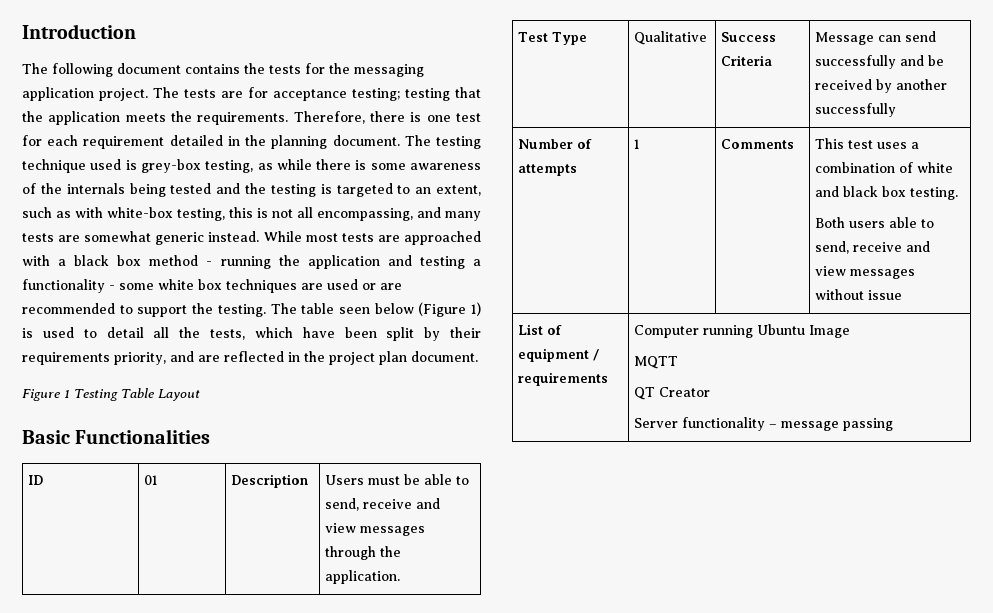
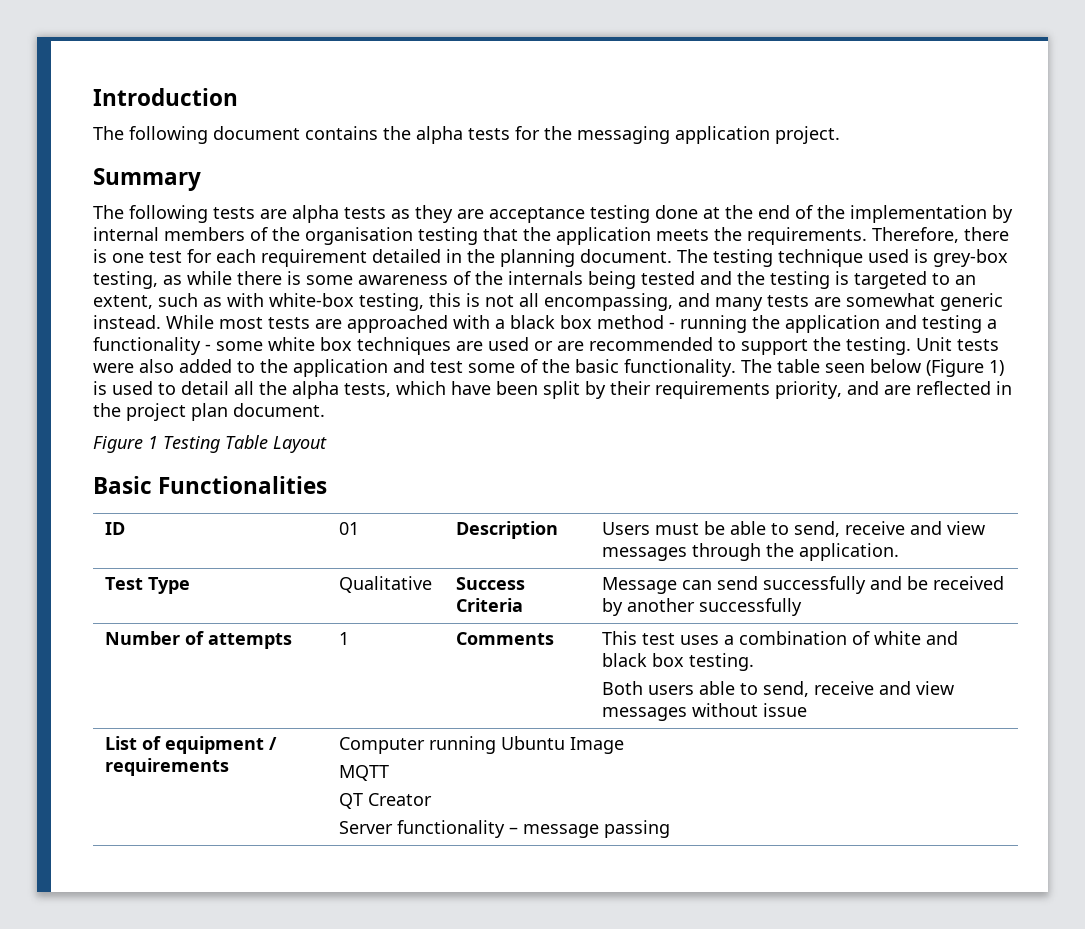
- The following document contains the tests for the messaging application project. The tests are for acceptance testing; testing that the application meets the requirements.
+ The following document contains the alpha tests for the messaging application project.
+ Summary
+ The following tests are alpha tests as they are acceptance testing done at the end of the implementation by internal members of the organisation testing that the application meets the requirements.
+ Unit tests were also added to the application and test some of the basic functionality.
- The table seen below (Figure 1) is used to detail all the tests, which have been split by their requirements priority, and are reflected in the project plan document.
+ The table seen below (Figure 1) is used to detail all the alpha tests, which have been split by their requirements priority, and are reflected in the project plan document.

